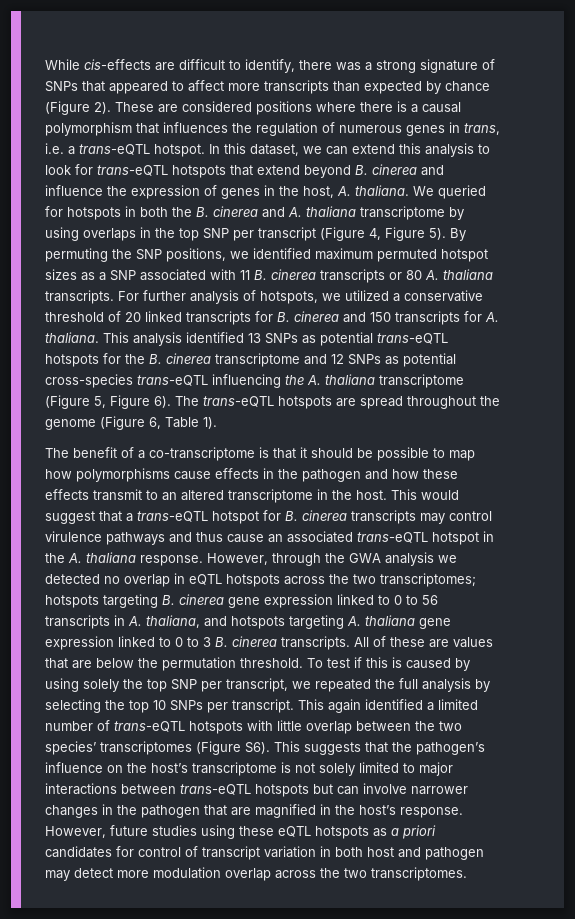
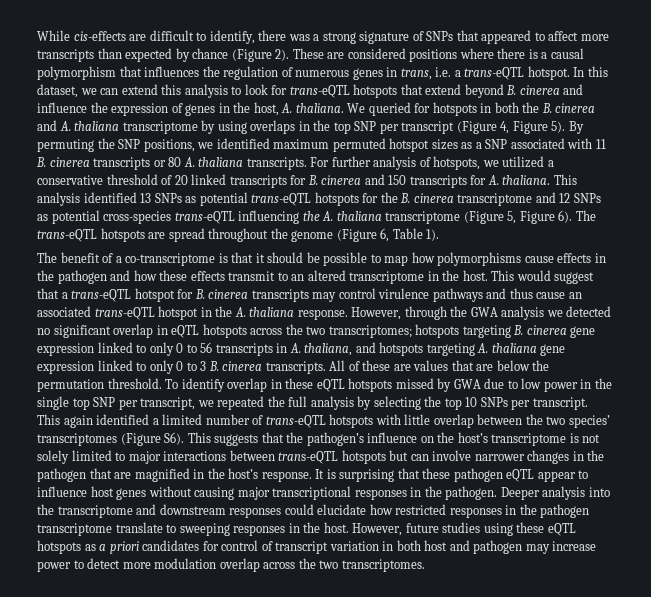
- However, through the GWA analysis we detected no overlap in eQTL hotspots across the two transcriptomes; hotspots targeting B. cinerea gene expression linked to 0 to 56 transcripts in A. thaliana, and hotspots targeting A. thaliana gene expression linked to 0 to 3 B. cinerea transcripts.
+ However, through the GWA analysis we detected no significant overlap in eQTL hotspots across the two transcriptomes; hotspots targeting B. cinerea gene expression linked to only 0 to 56 transcripts in A. thaliana, and hotspots targeting A. thaliana gene expression linked to only 0 to 3 B. cinerea transcripts.
- To test if this is caused by using solely the top SNP per transcript, we repeated the full analysis by selecting the top 10 SNPs per transcript.
+ To identify overlap in these eQTL hotspots missed by GWA due to low power in the single top SNP per transcript, we repeated the full analysis by selecting the top 10 SNPs per transcript.
+ It is surprising that these pathogen eQTL appear to influence host genes without causing major transcriptional responses in the pathogen. Deeper analysis into the transcriptome and downstream responses could elucidate how restricted responses in the pathogen transcriptome translate to sweeping responses in the host.
- However, future studies using these eQTL hotspots as a priori candidates for control of transcript variation in both host and pathogen may detect more modulation overlap across the two transcriptomes.
+ However, future studies using these eQTL hotspots as a priori candidates for control of transcript variation in both host and pathogen may increase power to detect more modulation overlap across the two transcriptomes.

